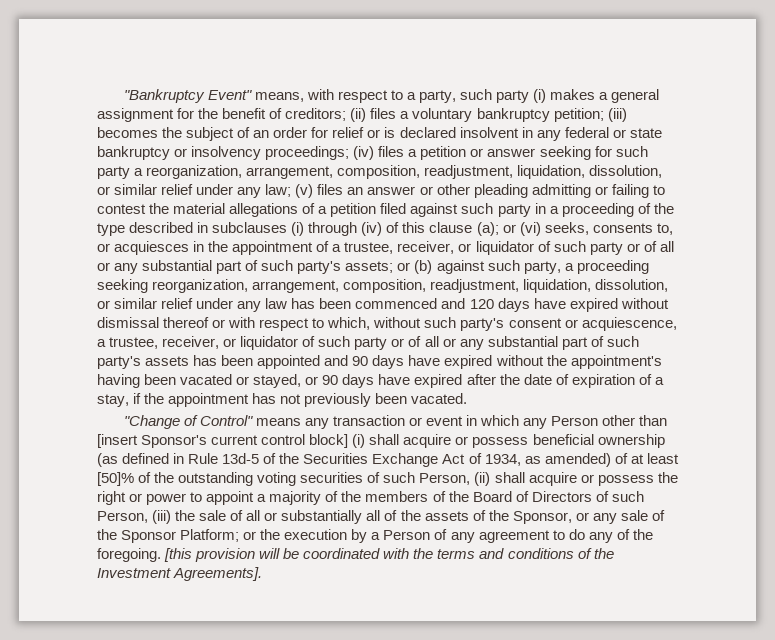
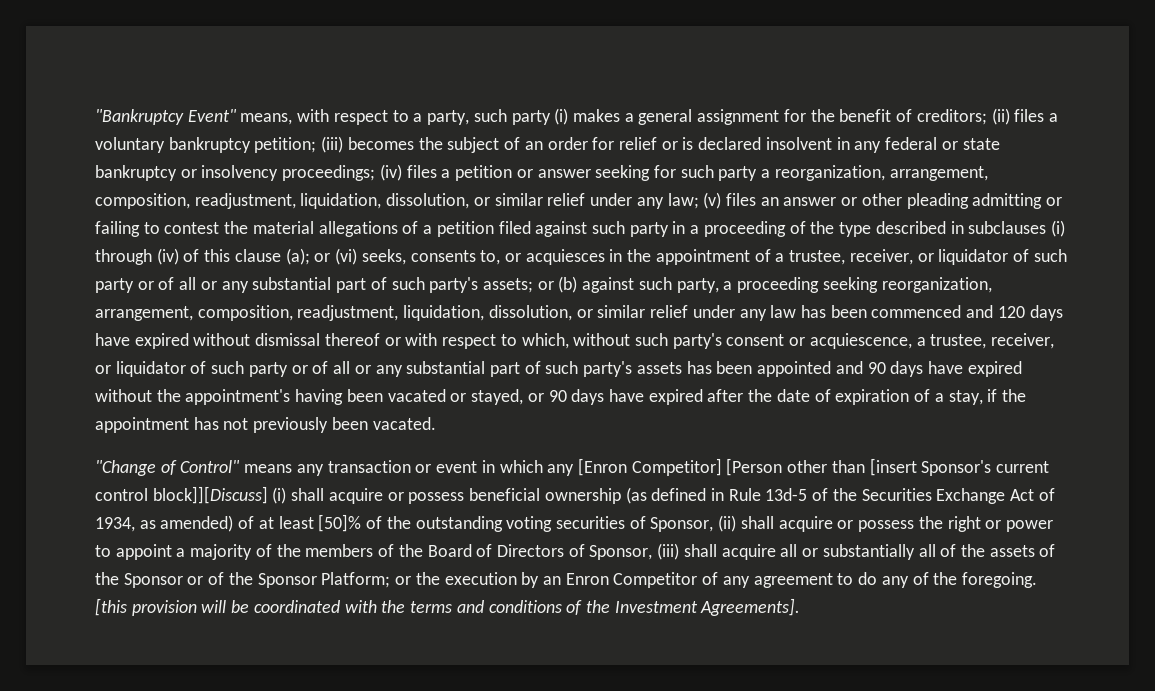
- "Change of Control" means any transaction or event in which any Person other than [insert Sponsor's current control block] (i) shall acquire or possess beneficial ownership (as defined in Rule 13d-5 of the Securities Exchange Act of 1934, as amended) of at least [50]% of the outstanding voting securities of such Person, (ii) shall acquire or possess the right or power to appoint a majority of the members of the Board of Directors of such Person, (iii) the sale of all or substantially all of the assets of the Sponsor, or any sale of the Sponsor Platform;
+ "Change of Control" means any transaction or event in which any [Enron Competitor] [Person other than [insert Sponsor's current control block]][Discuss] (i) shall acquire or possess beneficial ownership (as defined in Rule 13d-5 of the Securities Exchange Act of 1934, as amended) of at least [50]% of the outstanding voting securities of Sponsor, (ii) shall acquire or possess the right or power to appoint a majority of the members of the Board of Directors of Sponsor, (iii) shall acquire all or substantially all of the assets of the Sponsor or of the Sponsor Platform;
- or the execution by a Person of any agreement to do any of the foregoing.
+ or the execution by an Enron Competitor of any agreement to do any of the foregoing.

